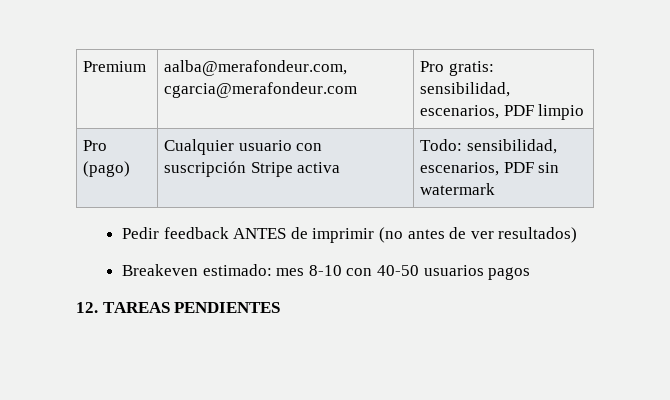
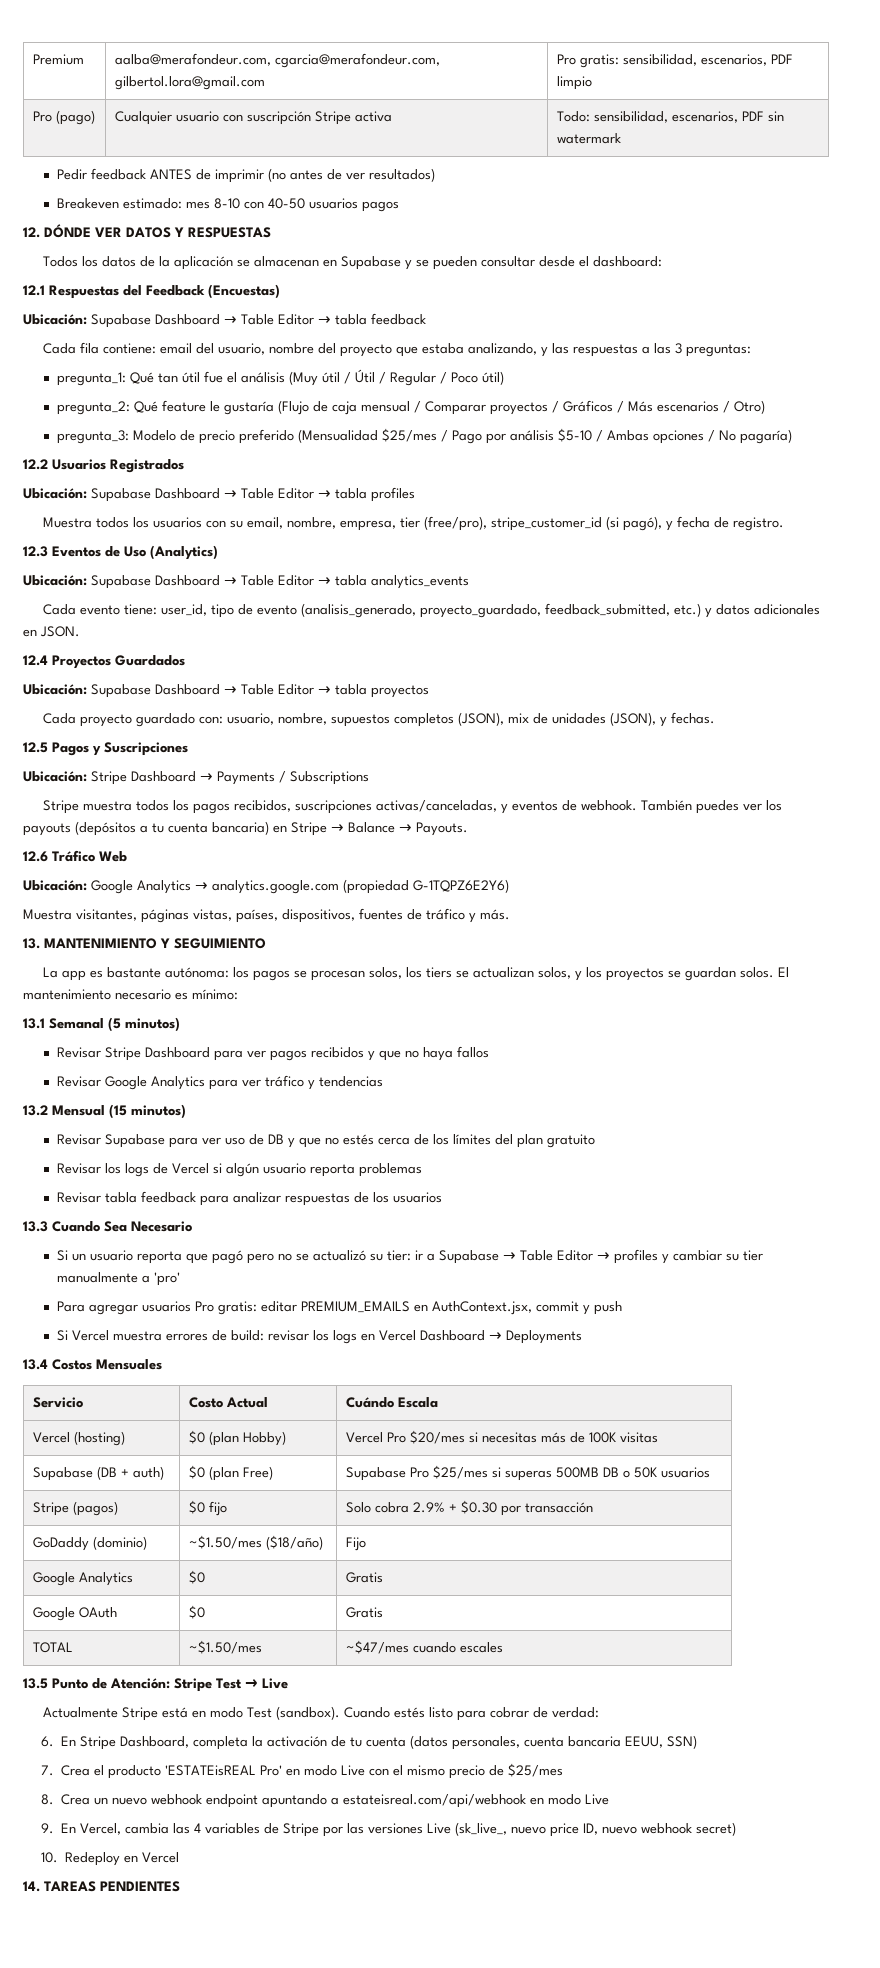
- Premium | aalba@merafondeur.com, cgarcia@merafondeur.com | Pro gratis: sensibilidad, escenarios, PDF limpio
+ Premium | aalba@merafondeur.com, cgarcia@merafondeur.com, gilbertol.lora@gmail.com | Pro gratis: sensibilidad, escenarios, PDF limpio
- 12. TAREAS PENDIENTES
+ 12. DÓNDE VER DATOS Y RESPUESTAS
+ Todos los datos de la aplicación se almacenan en Supabase y se pueden consultar desde el dashboard:
+ 12.1 Respuestas del Feedback (Encuestas)
+ Ubicación: Supabase Dashboard → Table Editor → tabla feedback
+ Cada fila contiene: email del usuario, nombre del proyecto que estaba analizando, y las respuestas a las 3 preguntas:
+ pregunta_1: Qué tan útil fue el análisis (Muy útil / Útil / Regular / Poco útil)
+ pregunta_2: Qué feature le gustaría (Flujo de caja mensual / Comparar proyectos / Gráficos / Más escenarios / Otro)
+ pregunta_3: Modelo de precio preferido (Mensualidad $25/mes / Pago por análisis $5-10 / Ambas opciones / No pagaría)
+ 12.2 Usuarios Registrados
+ Ubicación: Supabase Dashboard → Table Editor → tabla profiles
+ Muestra todos los usuarios con su email, nombre, empresa, tier (free/pro), stripe_customer_id (si pagó), y fecha de registro.
+ 12.3 Eventos de Uso (Analytics)
+ Ubicación: Supabase Dashboard → Table Editor → tabla analytics_events
+ Cada evento tiene: user_id, tipo de evento (analisis_generado, proyecto_guardado, feedback_submitted, etc.) y datos adicionales en JSON.
+ 12.4 Proyectos Guardados
+ Ubicación: Supabase Dashboard → Table Editor → tabla proyectos
+ Cada proyecto guardado con: usuario, nombre, supuestos completos (JSON), mix de unidades (JSON), y fechas.
+ 12.5 Pagos y Suscripciones
+ Ubicación: Stripe Dashboard → Payments / Subscriptions
+ Stripe muestra todos los pagos recibidos, suscripciones activas/canceladas, y eventos de webhook. También puedes ver los payouts (depósitos a tu cuenta bancaria) en Stripe → Balance → Payouts.
+ 12.6 Tráfico Web
+ Ubicación: Google Analytics → analytics.google.com (propiedad G-1TQPZ6E2Y6)
+ Muestra visitantes, páginas vistas, países, dispositivos, fuentes de tráfico y más.
+ 13. MANTENIMIENTO Y SEGUIMIENTO
+ La app es bastante autónoma: los pagos se procesan solos, los tiers se actualizan solos, y los proyectos se guardan solos. El mantenimiento necesario es mínimo:
+ 13.1 Semanal (5 minutos)
+ Revisar Stripe Dashboard para ver pagos recibidos y que no haya fallos
+ Revisar Google Analytics para ver tráfico y tendencias
+ 13.2 Mensual (15 minutos)
+ Revisar Supabase para ver uso de DB y que no estés cerca de los límites del plan gratuito
+ Revisar los logs de Vercel si algún usuario reporta problemas
+ Revisar tabla feedback para analizar respuestas de los usuarios
+ 13.3 Cuando Sea Necesario
+ Si un usuario reporta que pagó pero no se actualizó su tier: ir a Supabase → Table Editor → profiles y cambiar su tier manualmente a 'pro'
+ Para agregar usuarios Pro gratis: editar PREMIUM_EMAILS en AuthContext.jsx, commit y push
+ Si Vercel muestra errores de build: revisar los logs en Vercel Dashboard → Deployments
+ 13.4 Costos Mensuales
+ Servicio | Costo Actual | Cuándo Escala
+ Vercel (hosting) | $0 (plan Hobby) | Vercel Pro $20/mes si necesitas más de 100K visitas
+ Supabase (DB + auth) | $0 (plan Free) | Supabase Pro $25/mes si superas 500MB DB o 50K usuarios
+ Stripe (pagos) | $0 fijo | Solo cobra 2.9% + $0.30 por transacción
+ GoDaddy (dominio) | ~$1.50/mes ($18/año) | Fijo
+ Google Analytics | $0 | Gratis
+ Google OAuth | $0 | Gratis
+ TOTAL | ~$1.50/mes | ~$47/mes cuando escales
+ 13.5 Punto de Atención: Stripe Test → Live
+ Actualmente Stripe está en modo Test (sandbox). Cuando estés listo para cobrar de verdad:
+ 6. En Stripe Dashboard, completa la activación de tu cuenta (datos personales, cuenta bancaria EEUU, SSN)
+ 7. Crea el producto 'ESTATEisREAL Pro' en modo Live con el mismo precio de $25/mes
+ 8. Crea un nuevo webhook endpoint apuntando a estateisreal.com/api/webhook en modo Live
+ 9. En Vercel, cambia las 4 variables de Stripe por las versiones Live (sk_live_, nuevo price ID, nuevo webhook secret)
+ 10. Redeploy en Vercel
+ 14. TAREAS PENDIENTES

